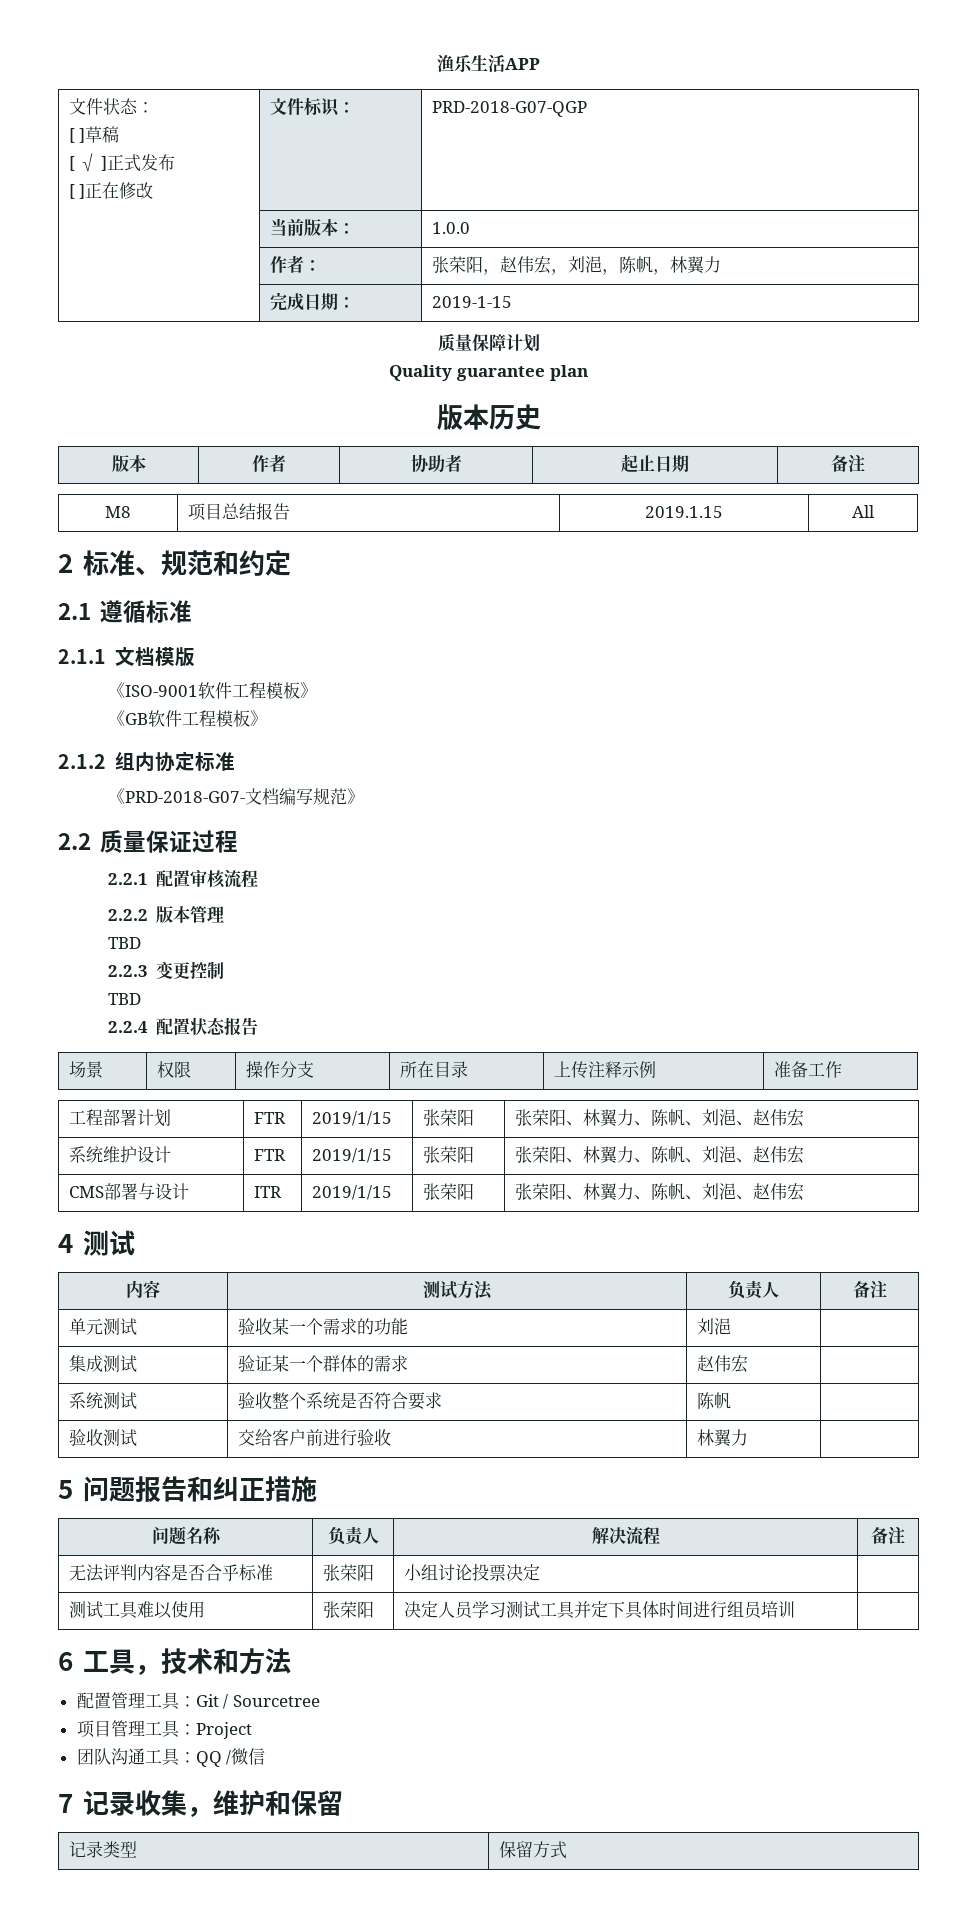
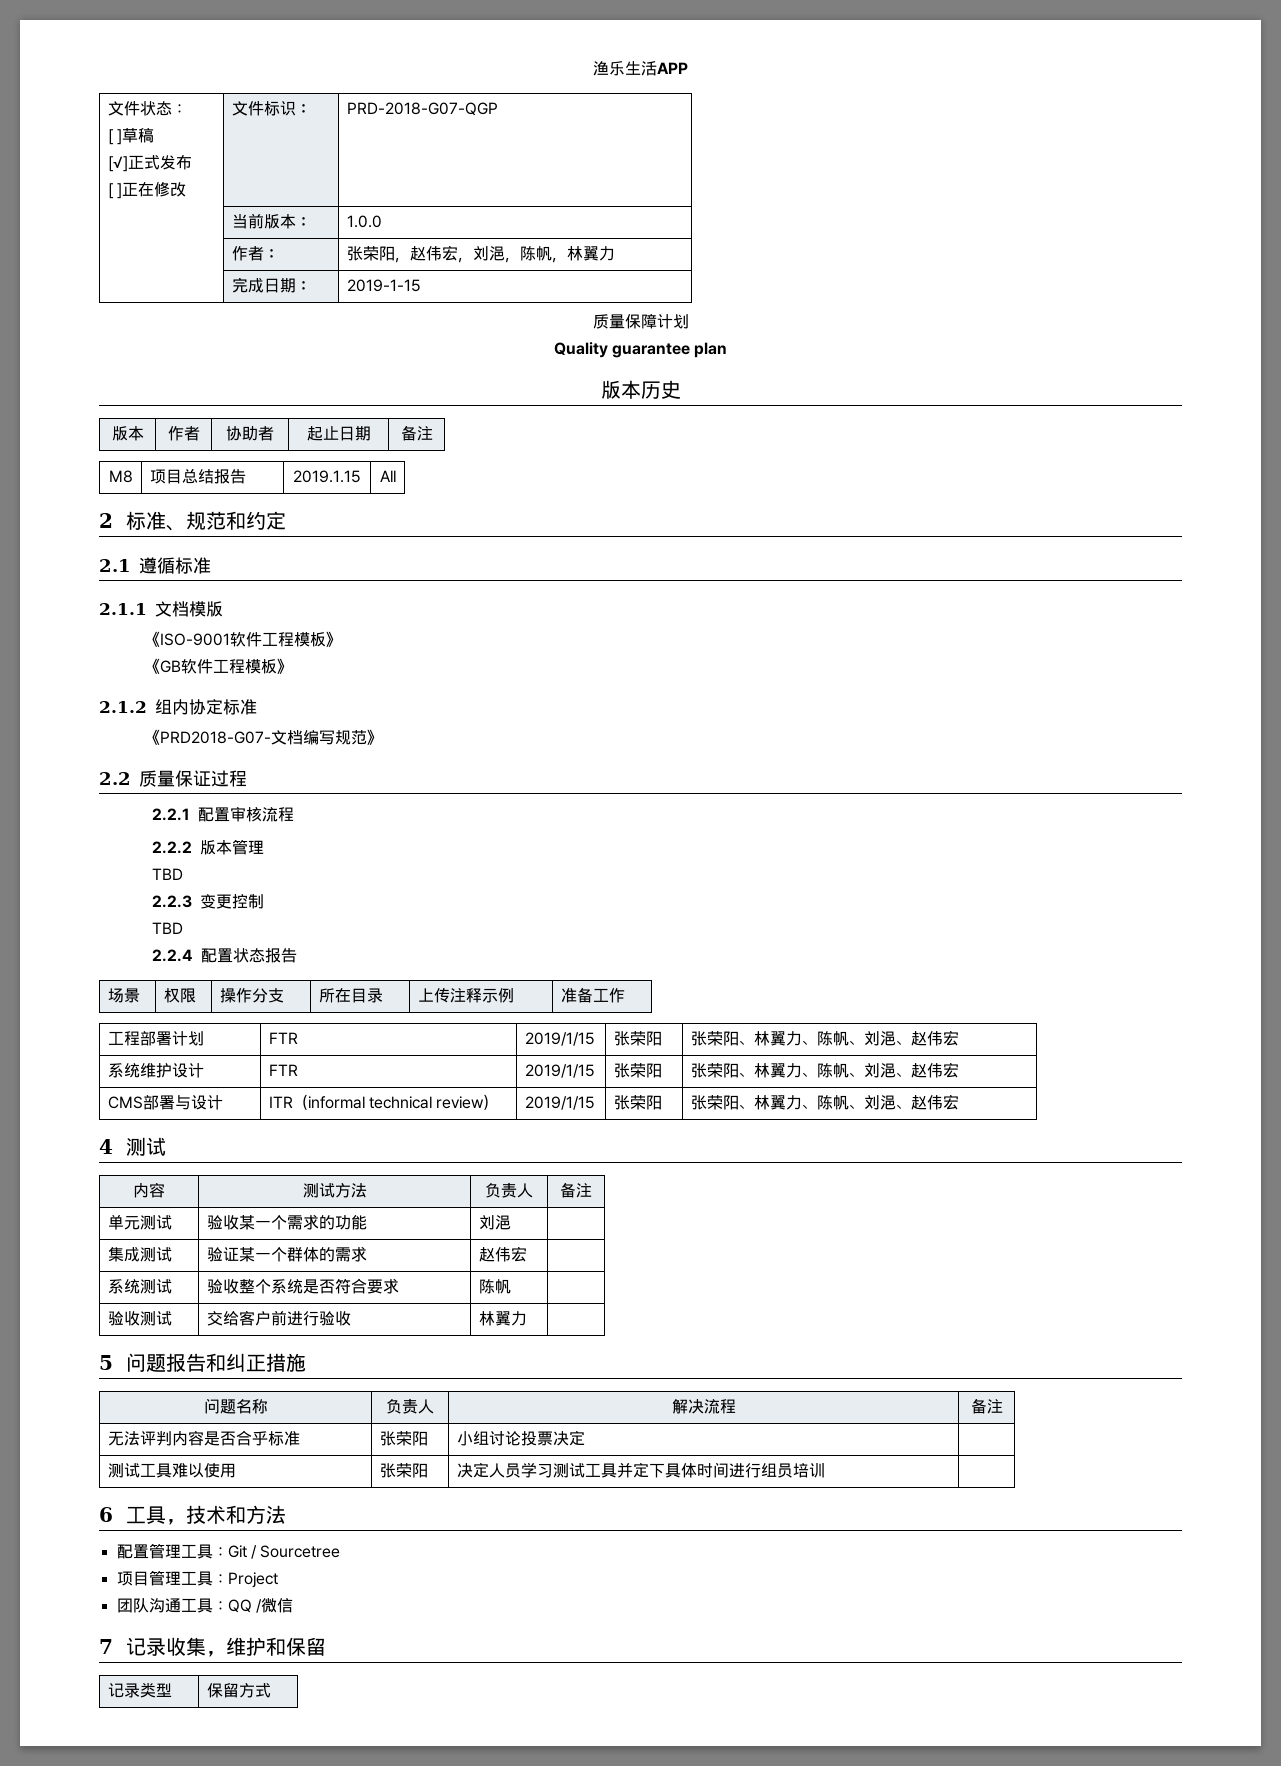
  文件状态：
  [ ]草稿
- [ √ ]正式发布
+ [√]正式发布
- 《PRD-2018-G07-文档编写规范》
+ 《PRD2018-G07-文档编写规范》
- CMS部署与设计 | ITR | 2019/1/15 | 张荣阳 | 张荣阳、林翼力、陈帆、刘浥、赵伟宏
+ CMS部署与设计 | ITR（informal technical review） | 2019/1/15 | 张荣阳 | 张荣阳、林翼力、陈帆、刘浥、赵伟宏

